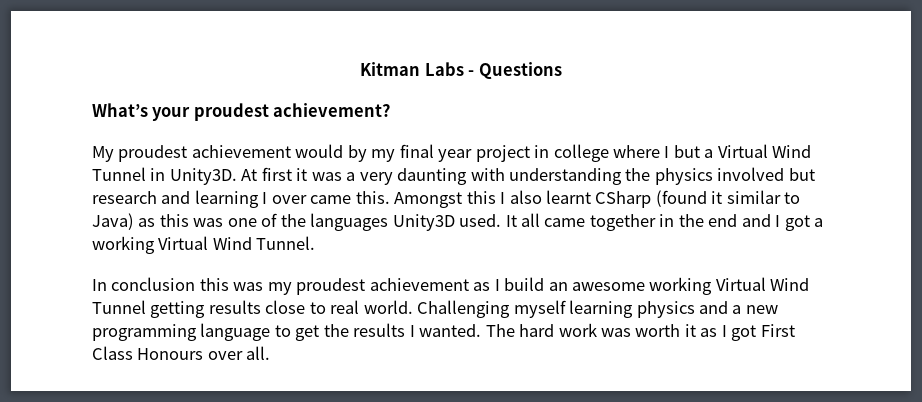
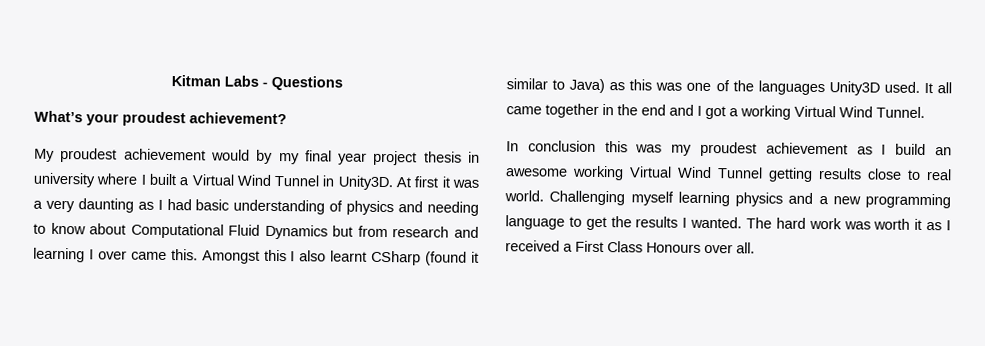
- My proudest achievement would by my final year project in college where I but a Virtual Wind Tunnel in Unity3D.
+ My proudest achievement would by my final year project thesis in university where I built a Virtual Wind Tunnel in Unity3D.
- At first it was a very daunting with understanding the physics involved but research and learning I over came this.
+ At first it was a very daunting as I had basic understanding of physics and needing to know about Computational Fluid Dynamics but from research and learning I over came this.
- The hard work was worth it as I got First Class Honours over all.
+ The hard work was worth it as I received a First Class Honours over all.

